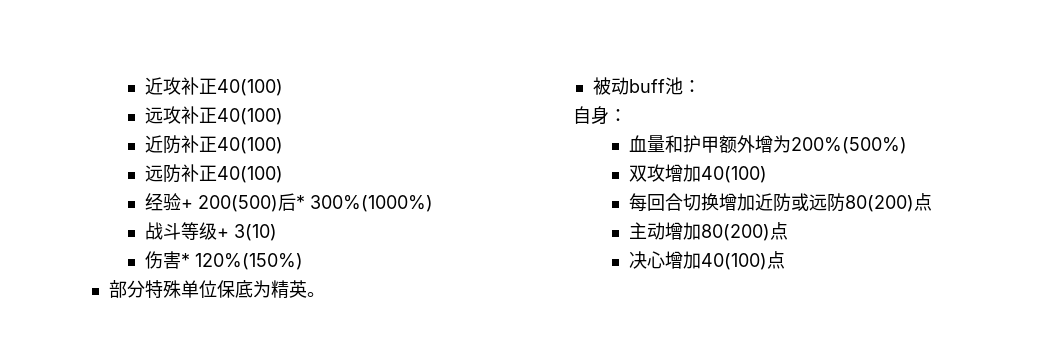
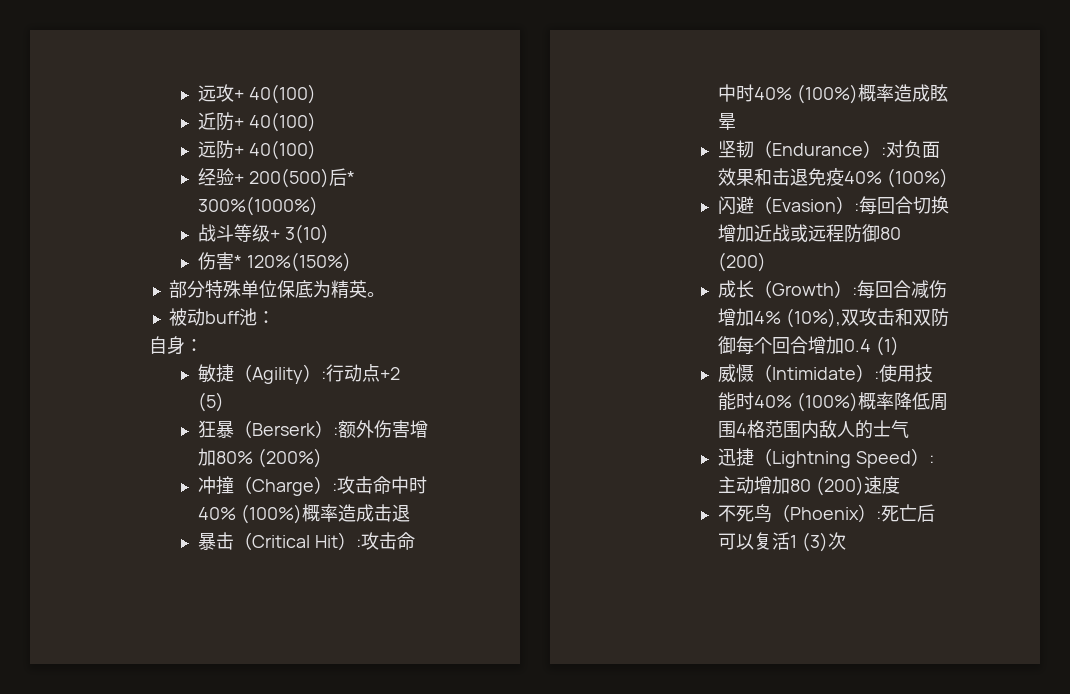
- 近攻补正40(100)
- 远攻补正40(100)
+ 远攻+ 40(100)
- 近防补正40(100)
+ 近防+ 40(100)
- 远防补正40(100)
+ 远防+ 40(100)
- 血量和护甲额外增为200%(500%)
- 双攻增加40(100)
- 每回合切换增加近防或远防80(200)点
- 主动增加80(200)点
- 决心增加40(100)点
+ 敏捷（Agility）:行动点+2 (5)
+ 狂暴（Berserk）:额外伤害增加80% (200%)
+ 冲撞（Charge）:攻击命中时40% (100%)概率造成击退
+ 暴击（Critical Hit）:攻击命中时40% (100%)概率造成眩晕
+ 坚韧（Endurance）:对负面效果和击退免疫40% (100%)
+ 闪避（Evasion）:每回合切换增加近战或远程防御80 (200)
+ 成长（Growth）:每回合减伤增加4% (10%),双攻击和双防御每个回合增加0.4 (1)
+ 威慑（Intimidate）:使用技能时40% (100%)概率降低周围4格范围内敌人的士气
+ 迅捷（Lightning Speed）:主动增加80 (200)速度
+ 不死鸟（Phoenix）:死亡后可以复活1 (3)次

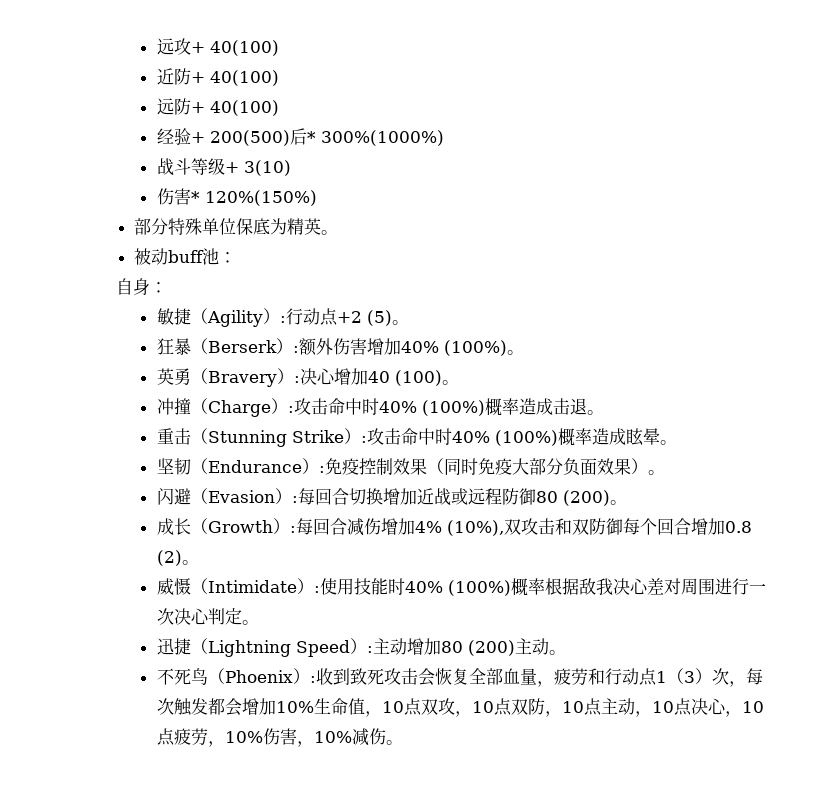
- 敏捷（Agility）:行动点+2 (5)
+ 敏捷（Agility）:行动点+2 (5)。
- 狂暴（Berserk）:额外伤害增加80% (200%)
+ 狂暴（Berserk）:额外伤害增加40% (100%)。
+ 英勇（Bravery）:决心增加40 (100)。
- 冲撞（Charge）:攻击命中时40% (100%)概率造成击退
- 暴击（Critical Hit）:攻击命中时40% (100%)概率造成眩晕
+ 冲撞（Charge）:攻击命中时40% (100%)概率造成击退。
+ 重击（Stunning Strike）:攻击命中时40% (100%)概率造成眩晕。
- 坚韧（Endurance）:对负面效果和击退免疫40% (100%)
+ 坚韧（Endurance）:免疫控制效果（同时免疫大部分负面效果）。
- 闪避（Evasion）:每回合切换增加近战或远程防御80 (200)
+ 闪避（Evasion）:每回合切换增加近战或远程防御80 (200)。
- 成长（Growth）:每回合减伤增加4% (10%),双攻击和双防御每个回合增加0.4 (1)
+ 成长（Growth）:每回合减伤增加4% (10%),双攻击和双防御每个回合增加0.8 (2)。
- 威慑（Intimidate）:使用技能时40% (100%)概率降低周围4格范围内敌人的士气
+ 威慑（Intimidate）:使用技能时40% (100%)概率根据敌我决心差对周围进行一次决心判定。
- 迅捷（Lightning Speed）:主动增加80 (200)速度
+ 迅捷（Lightning Speed）:主动增加80 (200)主动。
- 不死鸟（Phoenix）:死亡后可以复活1 (3)次
+ 不死鸟（Phoenix）:收到致死攻击会恢复全部血量，疲劳和行动点1（3）次，每次触发都会增加10%生命值，10点双攻，10点双防，10点主动，10点决心，10点疲劳，10%伤害，10%减伤。

